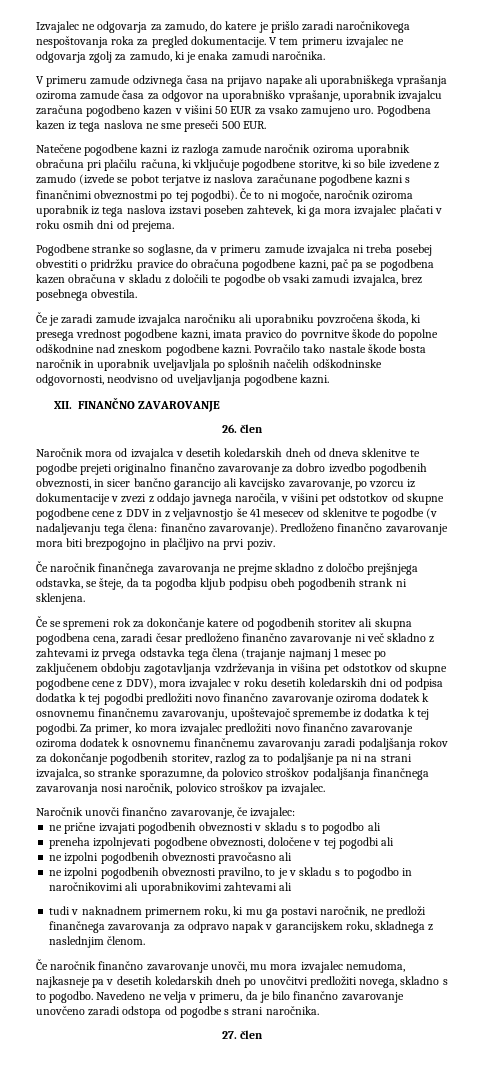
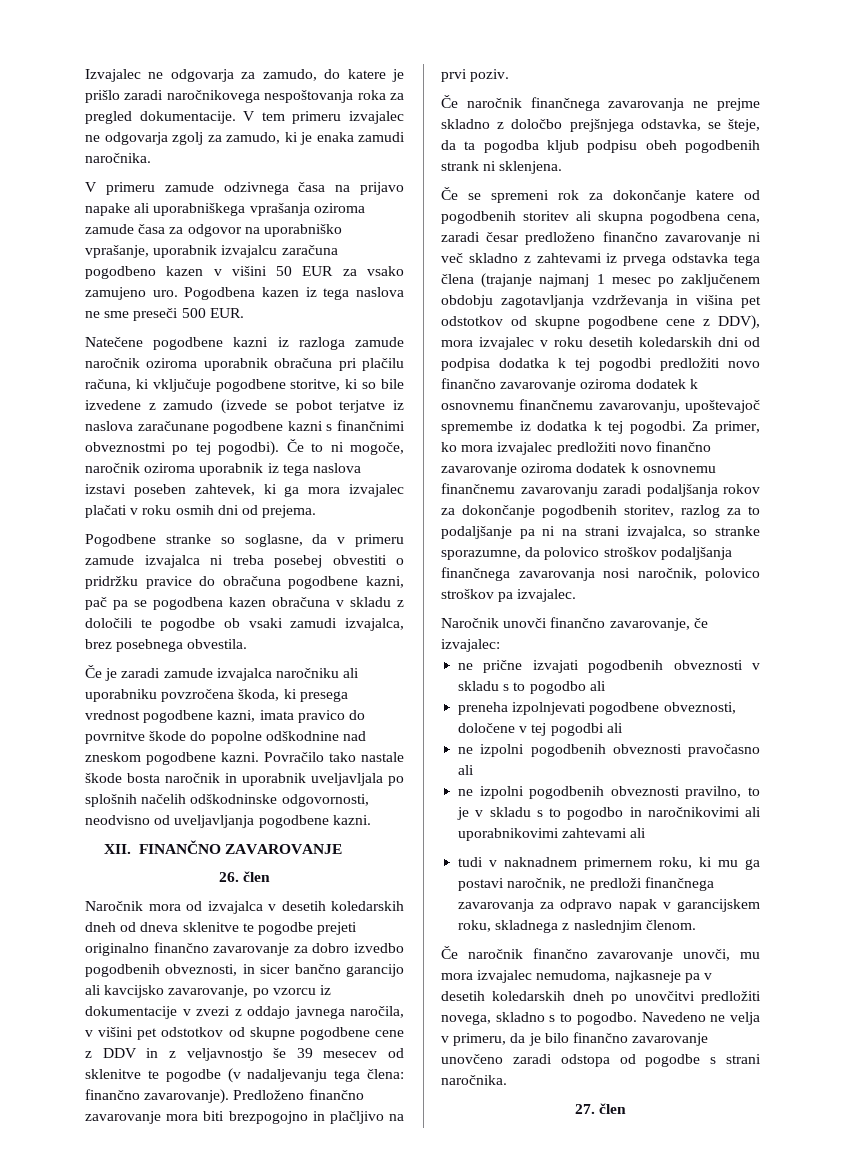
- Naročnik mora od izvajalca v desetih koledarskih dneh od dneva sklenitve te pogodbe prejeti originalno finančno zavarovanje za dobro izvedbo pogodbenih obveznosti, in sicer bančno garancijo ali kavcijsko zavarovanje, po vzorcu iz dokumentacije v zvezi z oddajo javnega naročila, v višini pet odstotkov od skupne pogodbene cene z DDV in z veljavnostjo še 41 mesecev od sklenitve te pogodbe (v nadaljevanju tega člena:
+ Naročnik mora od izvajalca v desetih koledarskih dneh od dneva sklenitve te pogodbe prejeti originalno finančno zavarovanje za dobro izvedbo pogodbenih obveznosti, in sicer bančno garancijo ali kavcijsko zavarovanje, po vzorcu iz dokumentacije v zvezi z oddajo javnega naročila, v višini pet odstotkov od skupne pogodbene cene z DDV in z veljavnostjo še 39 mesecev od sklenitve te pogodbe (v nadaljevanju tega člena:

